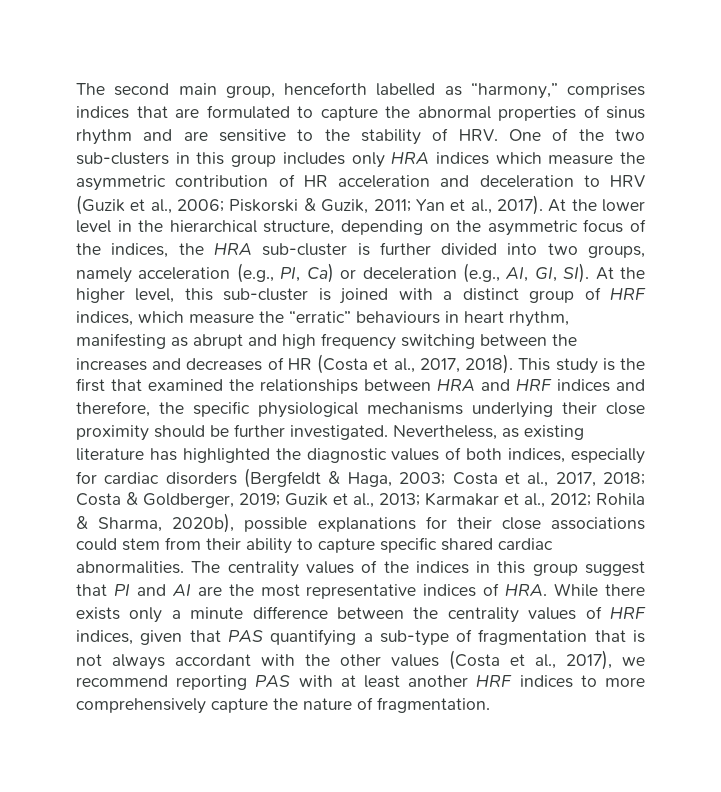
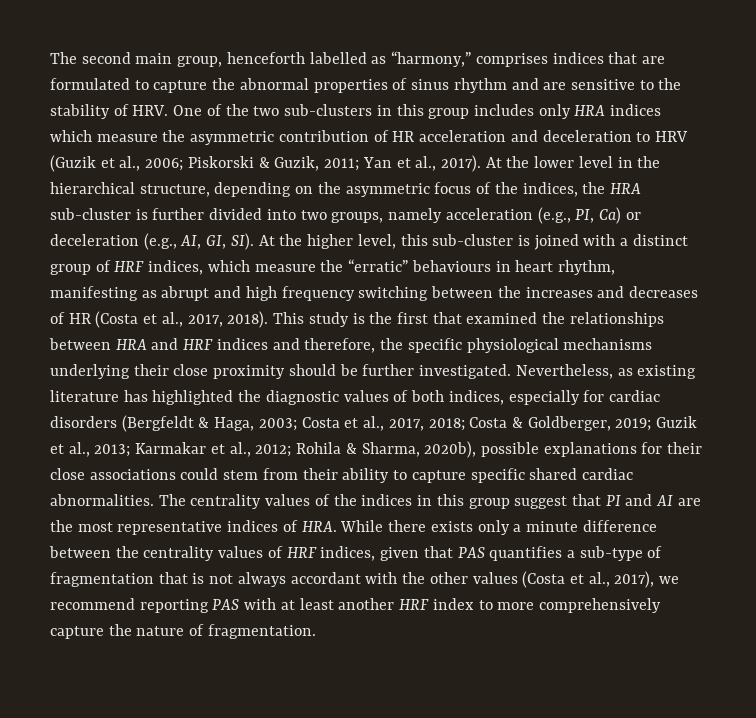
- The centrality values of the indices in this group suggest that PI and AI are the most representative indices of HRA. While there exists only a minute difference between the centrality values of HRF indices, given that PAS quantifying a sub-type of fragmentation that is not always accordant with the other values (Costa et al., 2017), we recommend reporting PAS with at least another HRF indices to more comprehensively capture the nature of fragmentation.
+ The centrality values of the indices in this group suggest that PI and AI are the most representative indices of HRA. While there exists only a minute difference between the centrality values of HRF indices, given that PAS quantifies a sub-type of fragmentation that is not always accordant with the other values (Costa et al., 2017), we recommend reporting PAS with at least another HRF index to more comprehensively capture the nature of fragmentation.

